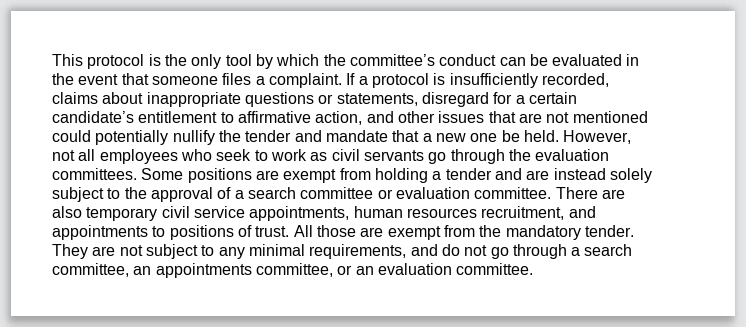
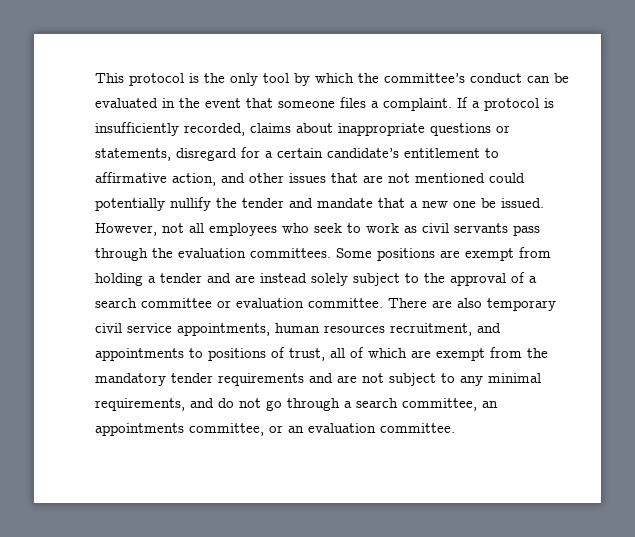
- If a protocol is insufficiently recorded, claims about inappropriate questions or statements, disregard for a certain candidate’s entitlement to affirmative action, and other issues that are not mentioned could potentially nullify the tender and mandate that a new one be held.
+ If a protocol is insufficiently recorded, claims about inappropriate questions or statements, disregard for a certain candidate’s entitlement to affirmative action, and other issues that are not mentioned could potentially nullify the tender and mandate that a new one be issued.
- However, not all employees who seek to work as civil servants go through the evaluation committees.
+ However, not all employees who seek to work as civil servants pass through the evaluation committees.
- There are also temporary civil service appointments, human resources recruitment, and appointments to positions of trust. All those are exempt from the mandatory tender. They are not subject to any minimal requirements, and do not go through a search committee, an appointments committee, or an evaluation committee.
+ There are also temporary civil service appointments, human resources recruitment, and appointments to positions of trust, all of which are exempt from the mandatory tender requirements and are not subject to any minimal requirements, and do not go through a search committee, an appointments committee, or an evaluation committee.

